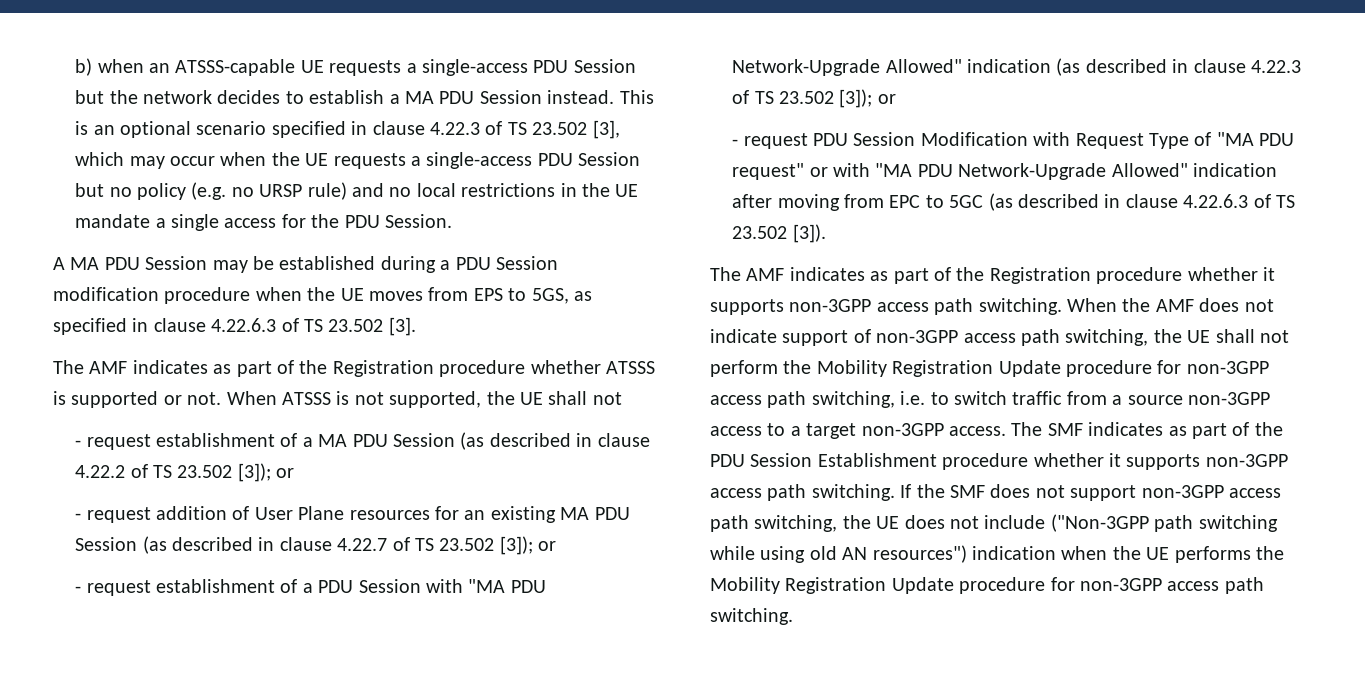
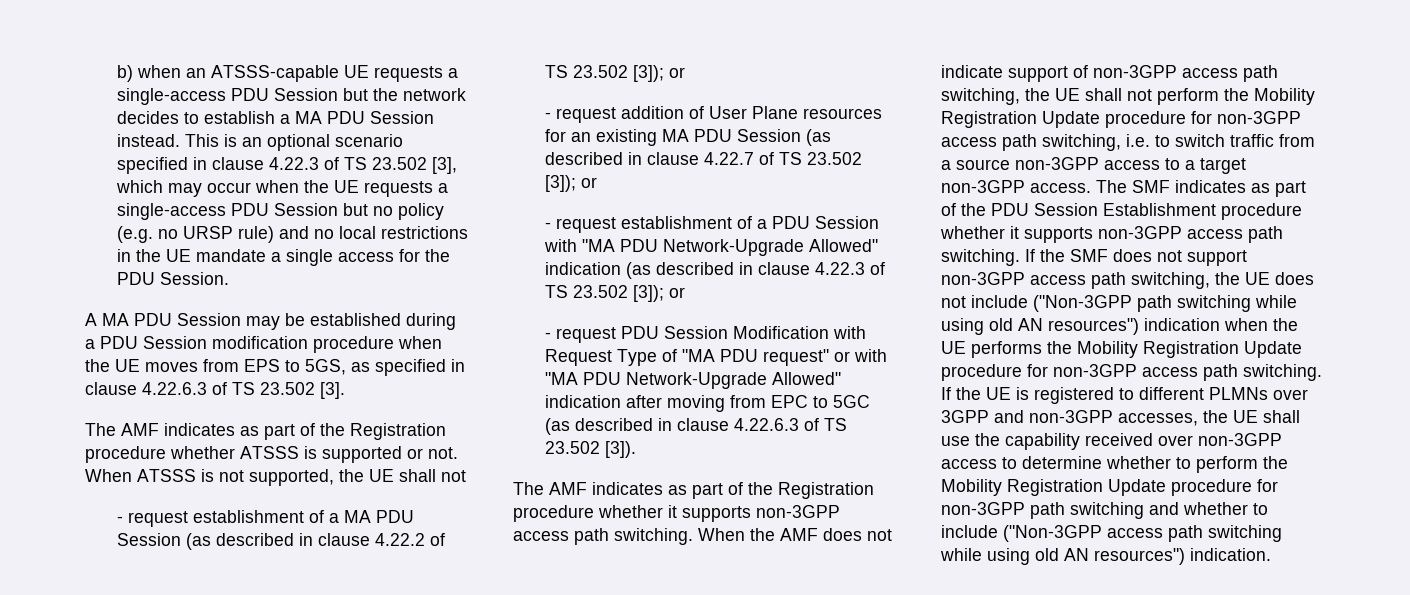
+ If the UE is registered to different PLMNs over 3GPP and non-3GPP accesses, the UE shall use the capability received over non-3GPP access to determine whether to perform the Mobility Registration Update procedure for non-3GPP path switching and whether to include ("Non-3GPP access path switching while using old AN resources") indication.

